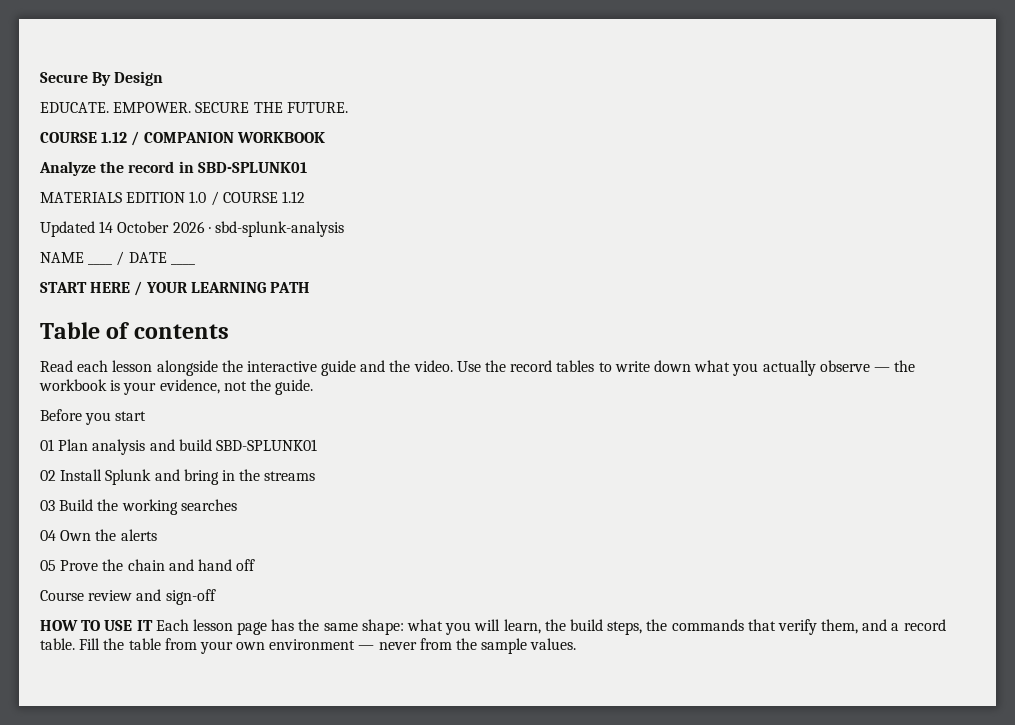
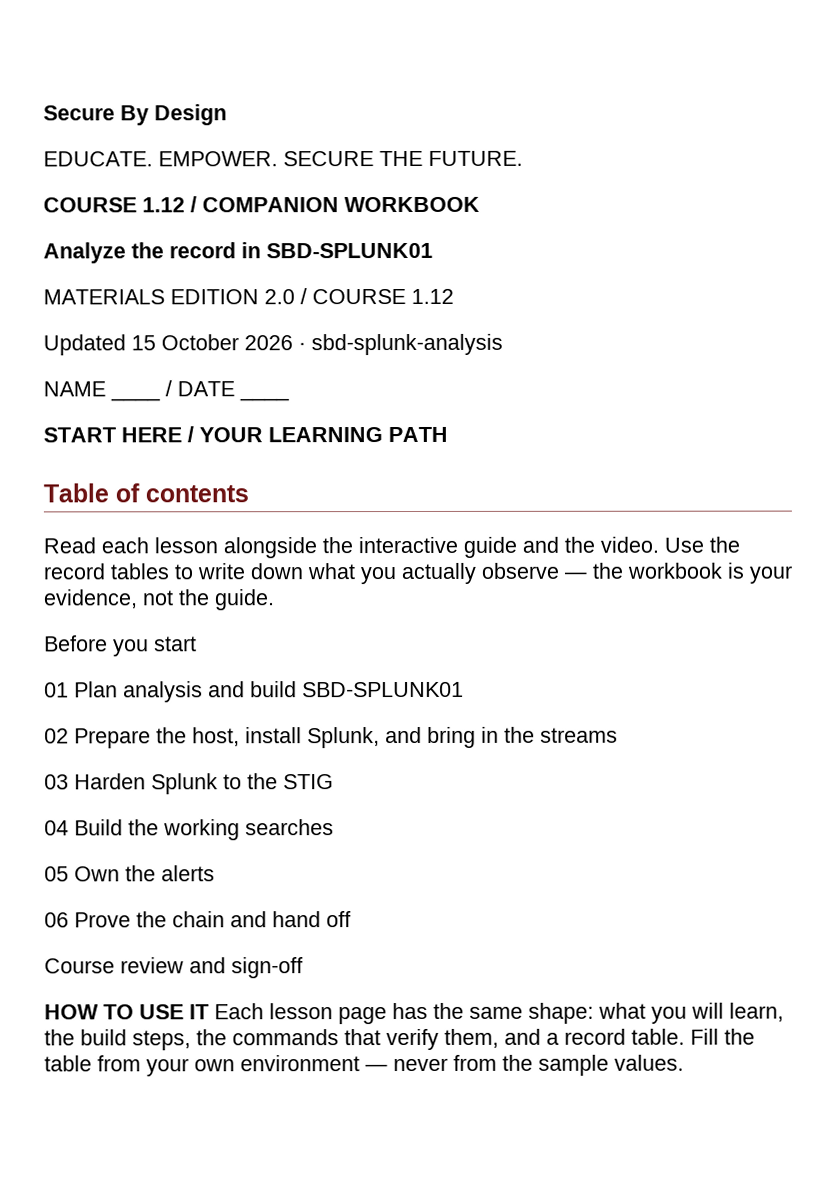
- MATERIALS EDITION 1.0 / COURSE 1.12
+ MATERIALS EDITION 2.0 / COURSE 1.12
- Updated 14 October 2026 · sbd-splunk-analysis
+ Updated 15 October 2026 · sbd-splunk-analysis
- 02 Install Splunk and bring in the streams
+ 02 Prepare the host, install Splunk, and bring in the streams
- 03 Build the working searches
+ 03 Harden Splunk to the STIG
+ 04 Build the working searches
- 04 Own the alerts
+ 05 Own the alerts
- 05 Prove the chain and hand off
+ 06 Prove the chain and hand off

